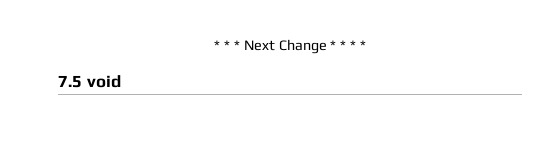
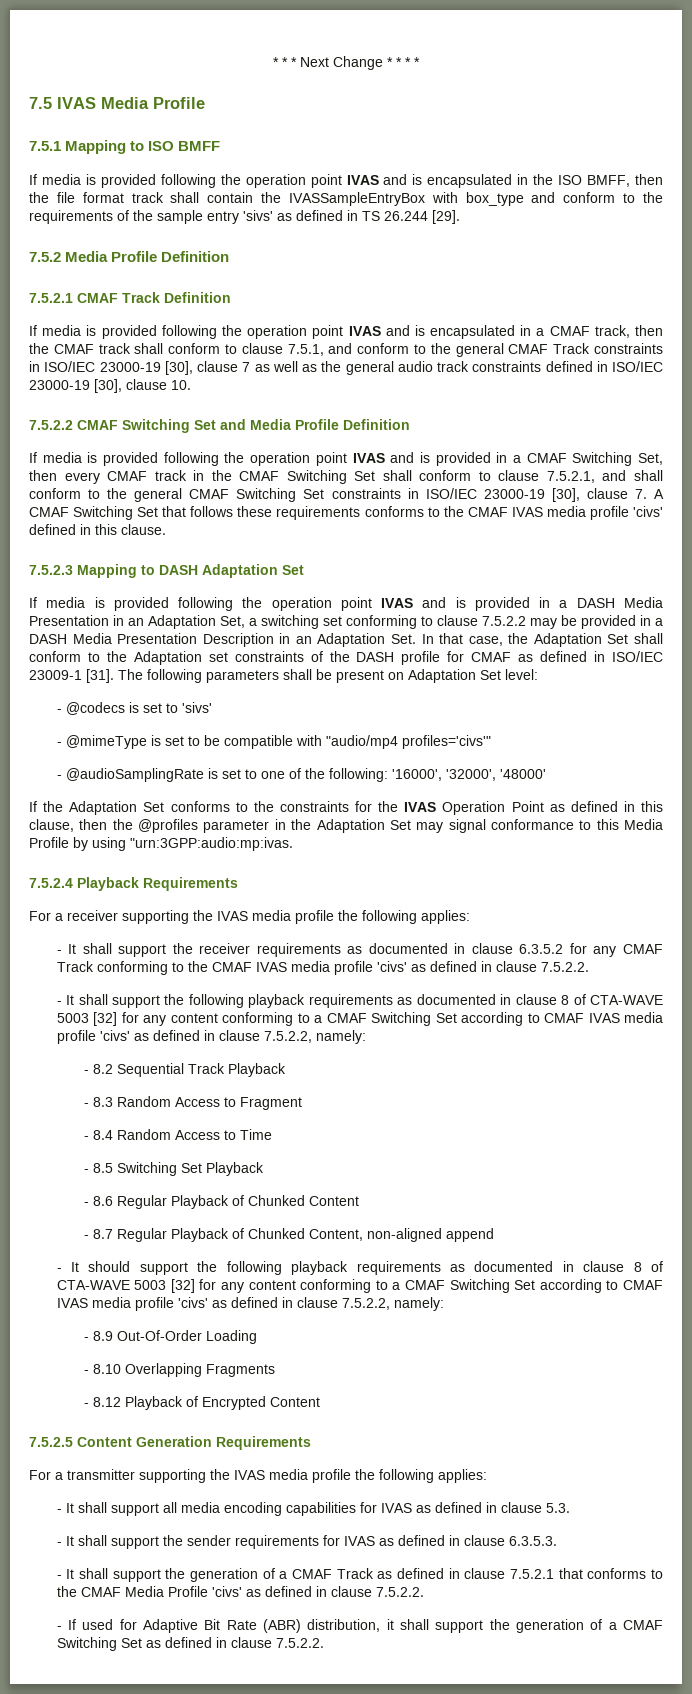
- 7.5 void
+ 7.5 IVAS Media Profile
+ 7.5.1 Mapping to ISO BMFF
+ If media is provided following the operation point IVAS and is encapsulated in the ISO BMFF, then the file format track shall contain the IVASSampleEntryBox with box_type and conform to the requirements of the sample entry 'sivs' as defined in TS 26.244 [29].
+ 7.5.2 Media Profile Definition
+ 7.5.2.1 CMAF Track Definition
+ If media is provided following the operation point IVAS and is encapsulated in a CMAF track, then the CMAF track shall conform to clause 7.5.1, and conform to the general CMAF Track constraints in ISO/IEC 23000-19 [30], clause 7 as well as the general audio track constraints defined in ISO/IEC 23000-19 [30], clause 10.
+ 7.5.2.2 CMAF Switching Set and Media Profile Definition
+ If media is provided following the operation point IVAS and is provided in a CMAF Switching Set, then every CMAF track in the CMAF Switching Set shall conform to clause 7.5.2.1, and shall conform to the general CMAF Switching Set constraints in ISO/IEC 23000-19 [30], clause 7. A CMAF Switching Set that follows these requirements conforms to the CMAF IVAS media profile 'civs' defined in this clause.
+ 7.5.2.3 Mapping to DASH Adaptation Set
+ If media is provided following the operation point IVAS and is provided in a DASH Media Presentation in an Adaptation Set, a switching set conforming to clause 7.5.2.2 may be provided in a DASH Media Presentation Description in an Adaptation Set. In that case, the Adaptation Set shall conform to the Adaptation set constraints of the DASH profile for CMAF as defined in ISO/IEC 23009-1 [31]. The following parameters shall be present on Adaptation Set level:
+ - @codecs is set to 'sivs'
+ - @mimeType is set to be compatible with "audio/mp4 profiles='civs'"
+ - @audioSamplingRate is set to one of the following: '16000', '32000', '48000'
+ If the Adaptation Set conforms to the constraints for the IVAS Operation Point as defined in this clause, then the @profiles parameter in the Adaptation Set may signal conformance to this Media Profile by using "urn:3GPP:audio:mp:ivas.
+ 7.5.2.4 Playback Requirements
+ For a receiver supporting the IVAS media profile the following applies:
+ - It shall support the receiver requirements as documented in clause 6.3.5.2 for any CMAF Track conforming to the CMAF IVAS media profile 'civs' as defined in clause 7.5.2.2.
+ - It shall support the following playback requirements as documented in clause 8 of CTA-WAVE 5003 [32] for any content conforming to a CMAF Switching Set according to CMAF IVAS media profile 'civs' as defined in clause 7.5.2.2, namely:
+ - 8.2 Sequential Track Playback
+ - 8.3 Random Access to Fragment
+ - 8.4 Random Access to Time
+ - 8.5 Switching Set Playback
+ - 8.6 Regular Playback of Chunked Content
+ - 8.7 Regular Playback of Chunked Content, non-aligned append
+ - It should support the following playback requirements as documented in clause 8 of CTA-WAVE 5003 [32] for any content conforming to a CMAF Switching Set according to CMAF IVAS media profile 'civs' as defined in clause 7.5.2.2, namely:
+ - 8.9 Out-Of-Order Loading
+ - 8.10 Overlapping Fragments
+ - 8.12 Playback of Encrypted Content
+ 7.5.2.5 Content Generation Requirements
+ For a transmitter supporting the IVAS media profile the following applies:
+ - It shall support all media encoding capabilities for IVAS as defined in clause 5.3.
+ - It shall support the sender requirements for IVAS as defined in clause 6.3.5.3.
+ - It shall support the generation of a CMAF Track as defined in clause 7.5.2.1 that conforms to the CMAF Media Profile 'civs' as defined in clause 7.5.2.2.
+ - If used for Adaptive Bit Rate (ABR) distribution, it shall support the generation of a CMAF Switching Set as defined in clause 7.5.2.2.

